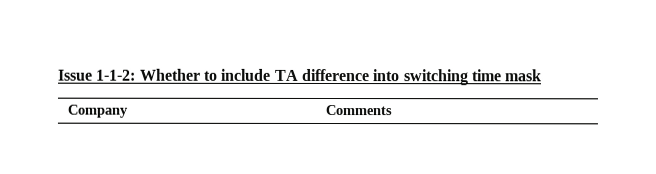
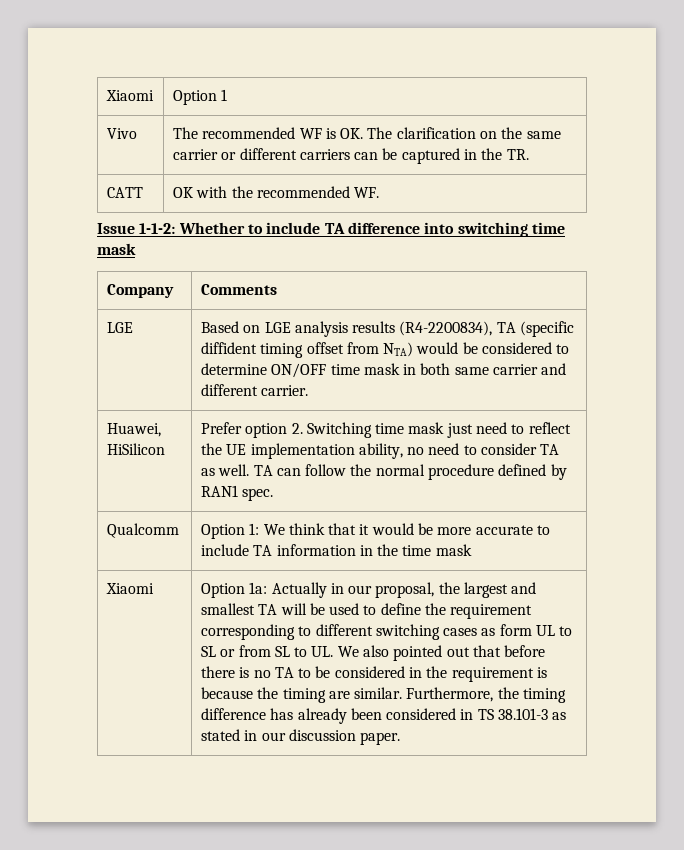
+ Xiaomi | Option 1
+ Vivo | The recommended WF is OK. The clarification on the same carrier or different carriers can be captured in the TR.
+ CATT | OK with the recommended WF.
+ LGE | Based on LGE analysis results (R4-2200834), TA (specific diffident timing offset from NTA) would be considered to determine ON/OFF time mask in both same carrier and different carrier.
+ Huawei, HiSilicon | Prefer option 2. Switching time mask just need to reflect the UE implementation ability, no need to consider TA as well. TA can follow the normal procedure defined by RAN1 spec.
+ Qualcomm | Option 1: We think that it would be more accurate to include TA information in the time mask
+ Xiaomi | Option 1a: Actually in our proposal, the largest and smallest TA will be used to define the requirement corresponding to different switching cases as form UL to SL or from SL to UL. We also pointed out that before there is no TA to be considered in the requirement is because the timing are similar. Furthermore, the timing difference has already been considered in TS 38.101-3 as stated in our discussion paper.

